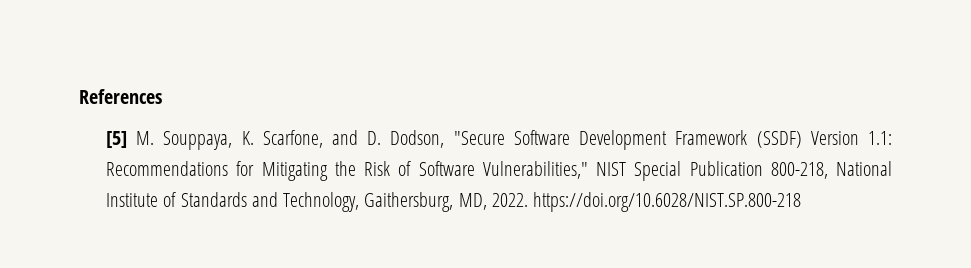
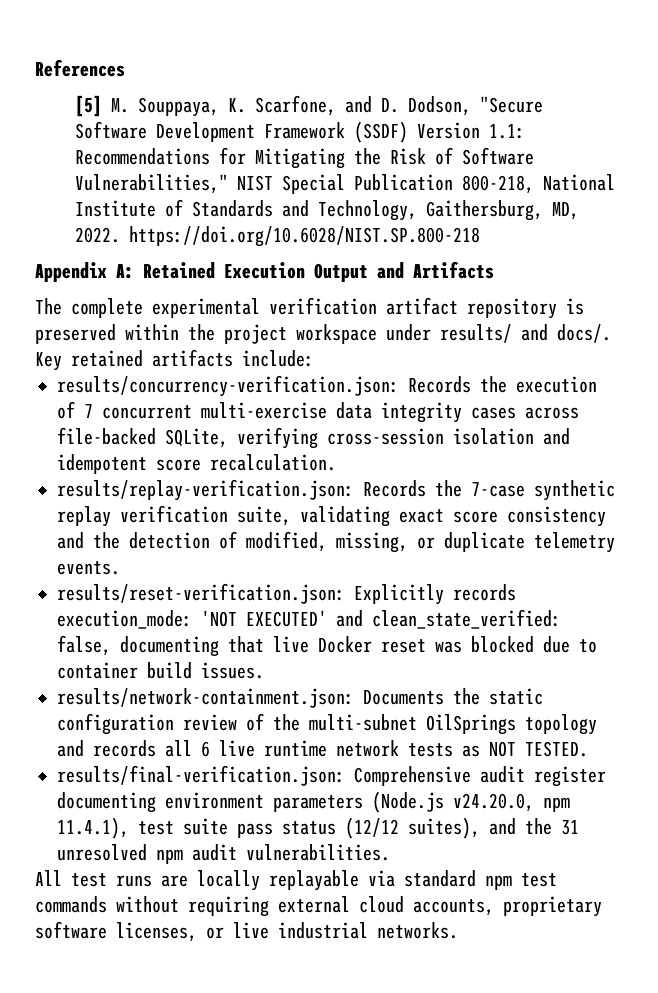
+ Appendix A: Retained Execution Output and Artifacts
+ The complete experimental verification artifact repository is preserved within the project workspace under results/ and docs/. Key retained artifacts include:
+ results/concurrency-verification.json: Records the execution of 7 concurrent multi-exercise data integrity cases across file-backed SQLite, verifying cross-session isolation and idempotent score recalculation.
+ results/replay-verification.json: Records the 7-case synthetic replay verification suite, validating exact score consistency and the detection of modified, missing, or duplicate telemetry events.
+ results/reset-verification.json: Explicitly records execution_mode: 'NOT EXECUTED' and clean_state_verified: false, documenting that live Docker reset was blocked due to container build issues.
+ results/network-containment.json: Documents the static configuration review of the multi-subnet OilSprings topology and records all 6 live runtime network tests as NOT TESTED.
+ results/final-verification.json: Comprehensive audit register documenting environment parameters (Node.js v24.20.0, npm 11.4.1), test suite pass status (12/12 suites), and the 31 unresolved npm audit vulnerabilities.
+ All test runs are locally replayable via standard npm test commands without requiring external cloud accounts, proprietary software licenses, or live industrial networks.

